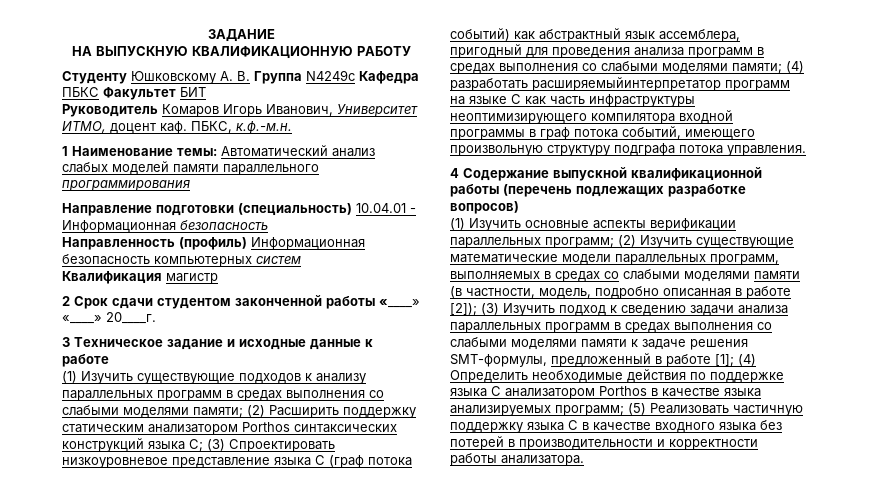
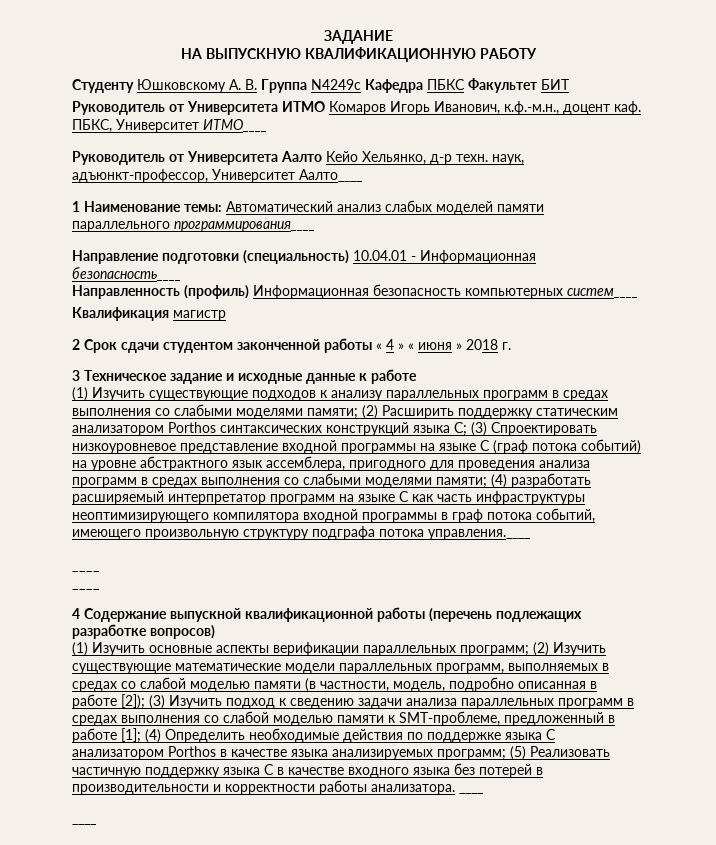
- Руководитель Комаров Игорь Иванович, Университет ИТМО, доцент каф.
+ Руководитель от Университета ИТМО Комаров Игорь Иванович, к.ф.-м.н., доцент каф.
- ПБКС, к.ф.-м.н.
+ ПБКС, Университет ИТМО____
+ Руководитель от Университета Аалто Кейо Хельянко, д-р техн. наук, адъюнкт-профессор, Университет Аалто____
- 1 Наименование темы: Автоматический анализ слабых моделей памяти параллельного программирования
+ 1 Наименование темы: Автоматический анализ слабых моделей памяти параллельного программирования____
- Направление подготовки (специальность) 10.04.01 - Информационная безопасность
+ Направление подготовки (специальность) 10.04.01 - Информационная безопасность____
- Направленность (профиль) Информационная безопасность компьютерных систем
+ Направленность (профиль) Информационная безопасность компьютерных систем____
- 2 Срок сдачи студентом законченной работы «____» «____» 20____г.
+ 2 Срок сдачи студентом законченной работы « 4 » « июня » 2018 г.
- (3) Спроектировать низкоуровневое представление языка С (граф потока событий) как абстрактный язык ассемблера, пригодный для проведения анализа программ в средах выполнения со слабыми моделями памяти;
+ (3) Спроектировать низкоуровневое представление входной программы на языке С (граф потока событий) на уровне абстрактного язык ассемблера, пригодного для проведения анализа программ в средах выполнения со слабыми моделями памяти;
- (4) разработать расширяемыйинтерпретатор программ на языке С как часть инфраструктуры неоптимизирующего компилятора входной программы в граф потока событий, имеющего произвольную структуру подграфа потока управления.
+ (4) разработать расширяемый интерпретатор программ на языке С как часть инфраструктуры неоптимизирующего компилятора входной программы в граф потока событий, имеющего произвольную структуру подграфа потока управления.____
+ ____
+ ____
- (2) Изучить существующие математические модели параллельных программ, выполняемых в средах со слабыми моделями памяти (в частности, модель, подробно описанная в работе [2]);
+ (2) Изучить существующие математические модели параллельных программ, выполняемых в средах со слабой моделью памяти (в частности, модель, подробно описанная в работе [2]);
- (3) Изучить подход к сведению задачи анализа параллельных программ в средах выполнения со слабыми моделями памяти к задаче решения SMT-формулы, предложенный в работе [1];
+ (3) Изучить подход к сведению задачи анализа параллельных программ в средах выполнения со слабой моделью памяти к SMT-проблеме, предложенный в работе [1];
- (5) Реализовать частичную поддержку языка С в качестве входного языка без потерей в производительности и корректности работы анализатора.
+ (5) Реализовать частичную поддержку языка С в качестве входного языка без потерей в производительности и корректности работы анализатора. ____
+ ____

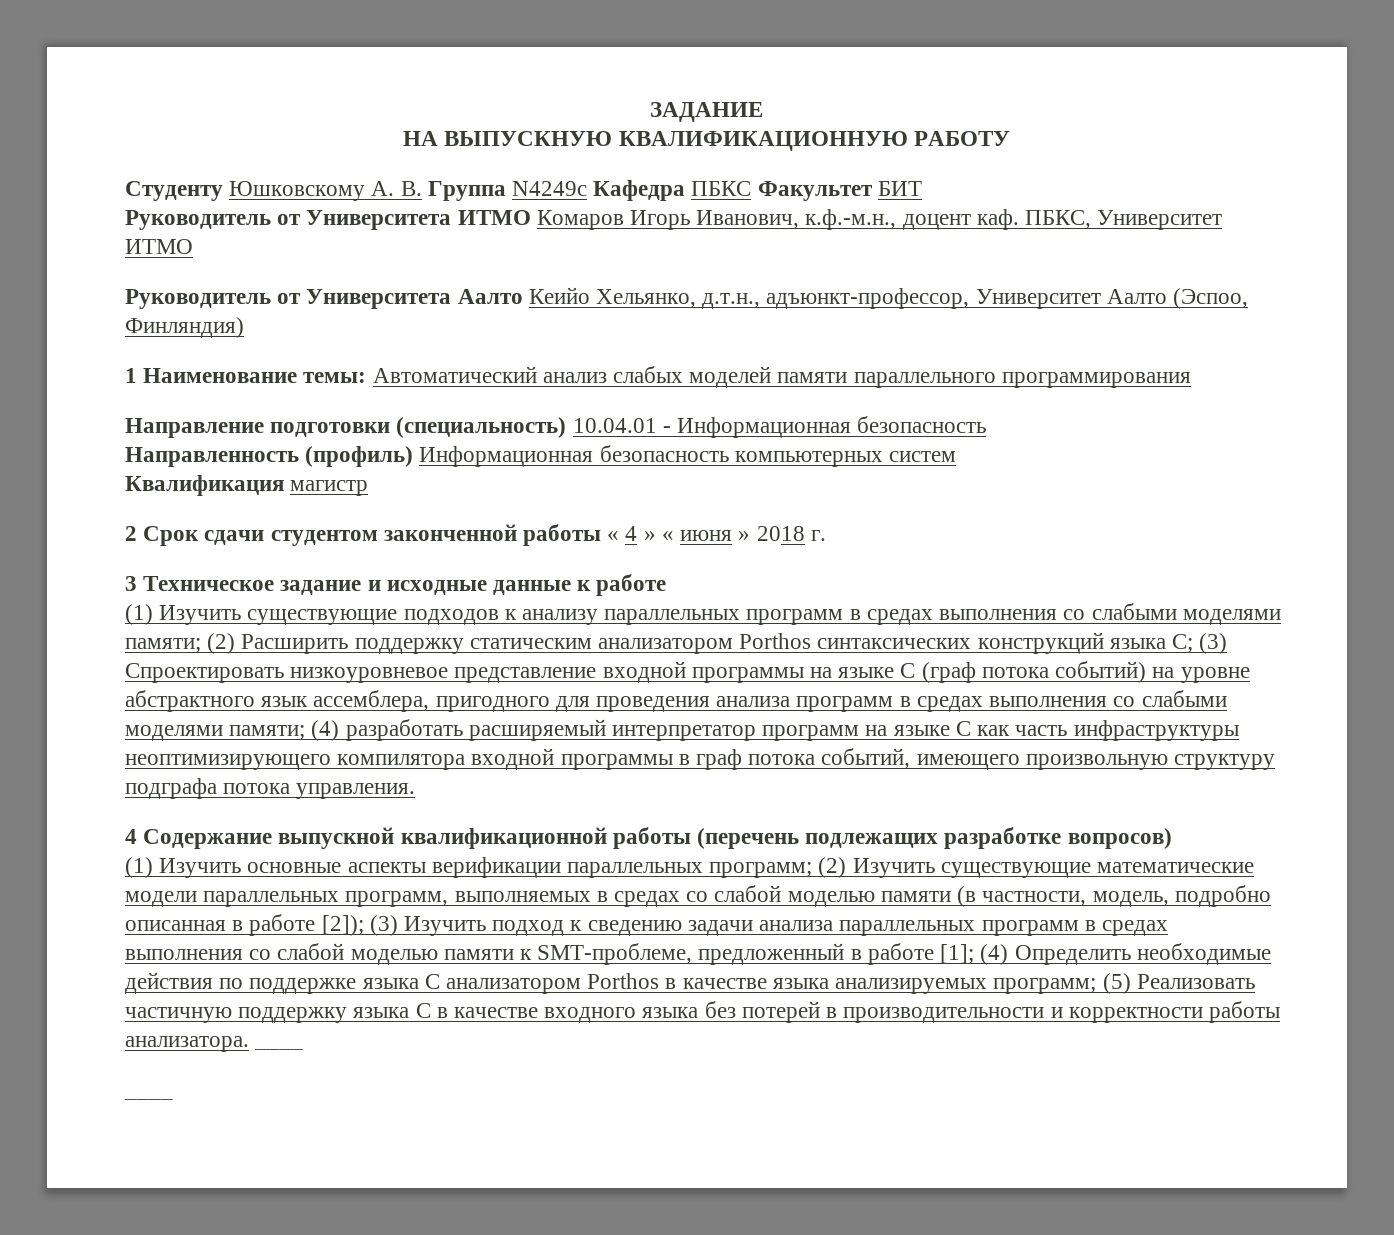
- ПБКС, Университет ИТМО____
+ ПБКС, Университет ИТМО
- Руководитель от Университета Аалто Кейо Хельянко, д-р техн. наук, адъюнкт-профессор, Университет Аалто____
+ Руководитель от Университета Аалто Кеийо Хельянко, д.т.н., адъюнкт-профессор, Университет Аалто (Эспоо, Финляндия)
- 1 Наименование темы: Автоматический анализ слабых моделей памяти параллельного программирования____
+ 1 Наименование темы: Автоматический анализ слабых моделей памяти параллельного программирования
- Направление подготовки (специальность) 10.04.01 - Информационная безопасность____
+ Направление подготовки (специальность) 10.04.01 - Информационная безопасность
- Направленность (профиль) Информационная безопасность компьютерных систем____
+ Направленность (профиль) Информационная безопасность компьютерных систем
- (4) разработать расширяемый интерпретатор программ на языке С как часть инфраструктуры неоптимизирующего компилятора входной программы в граф потока событий, имеющего произвольную структуру подграфа потока управления.____
- ____
- ____
+ (4) разработать расширяемый интерпретатор программ на языке С как часть инфраструктуры неоптимизирующего компилятора входной программы в граф потока событий, имеющего произвольную структуру подграфа потока управления.

